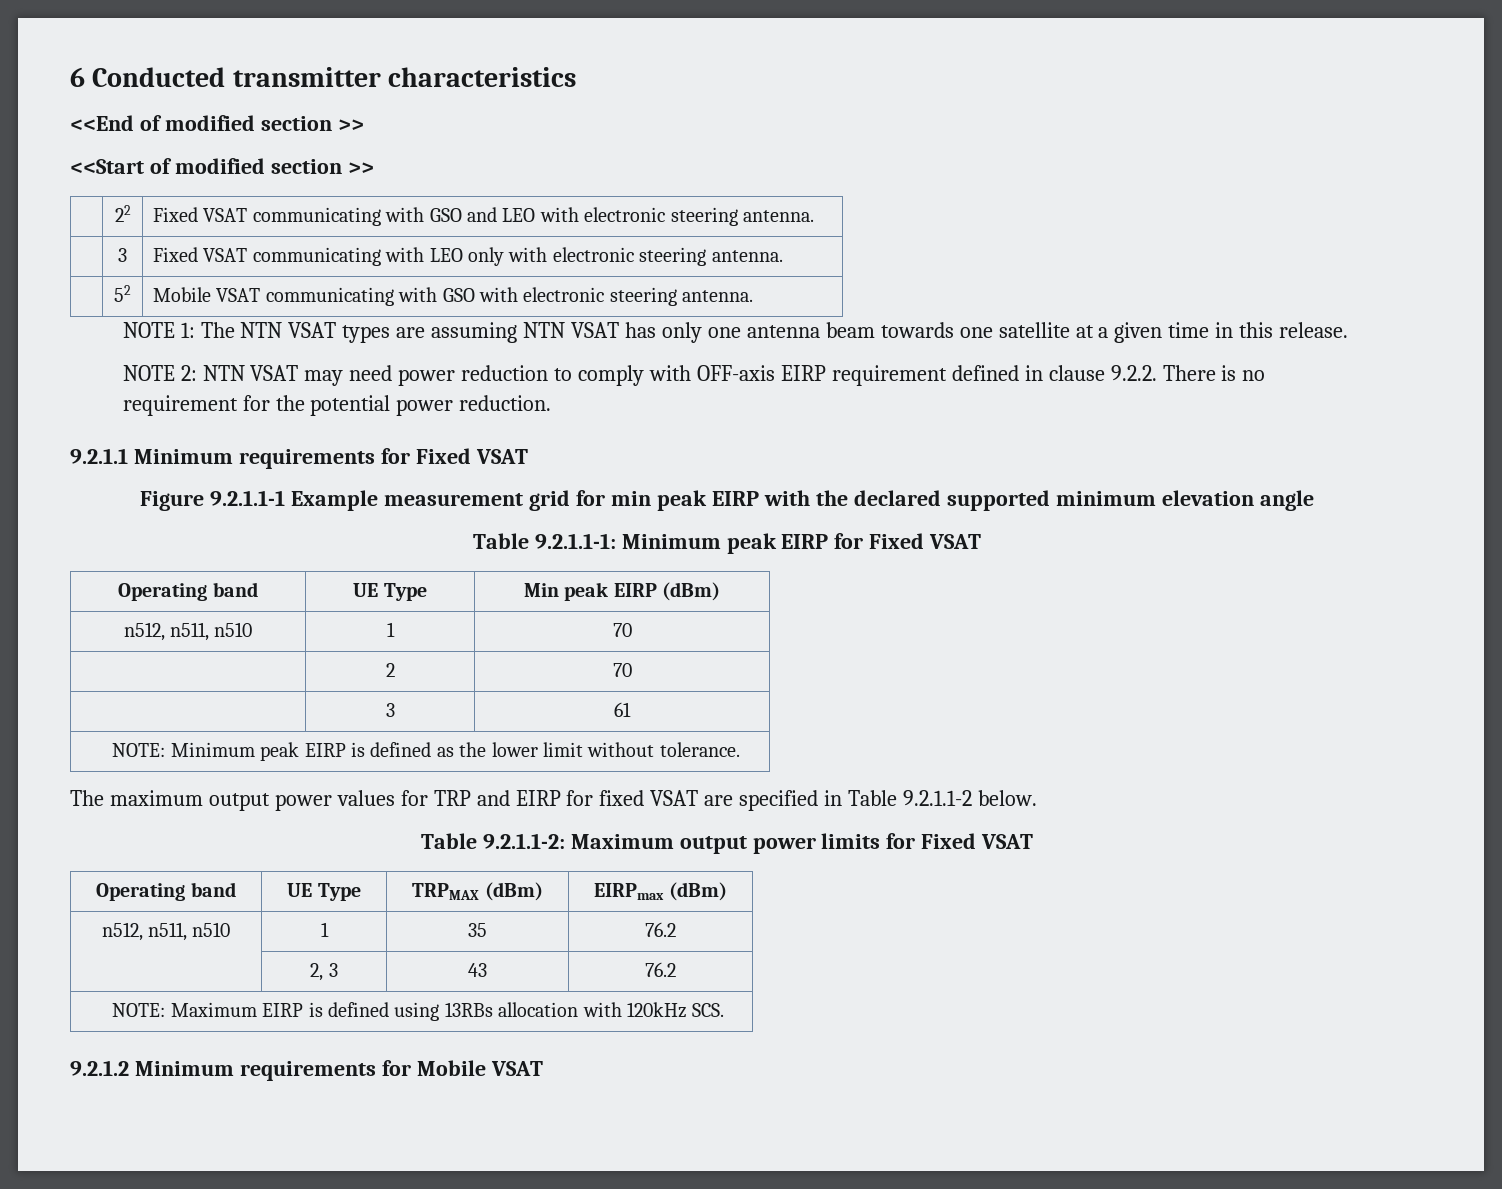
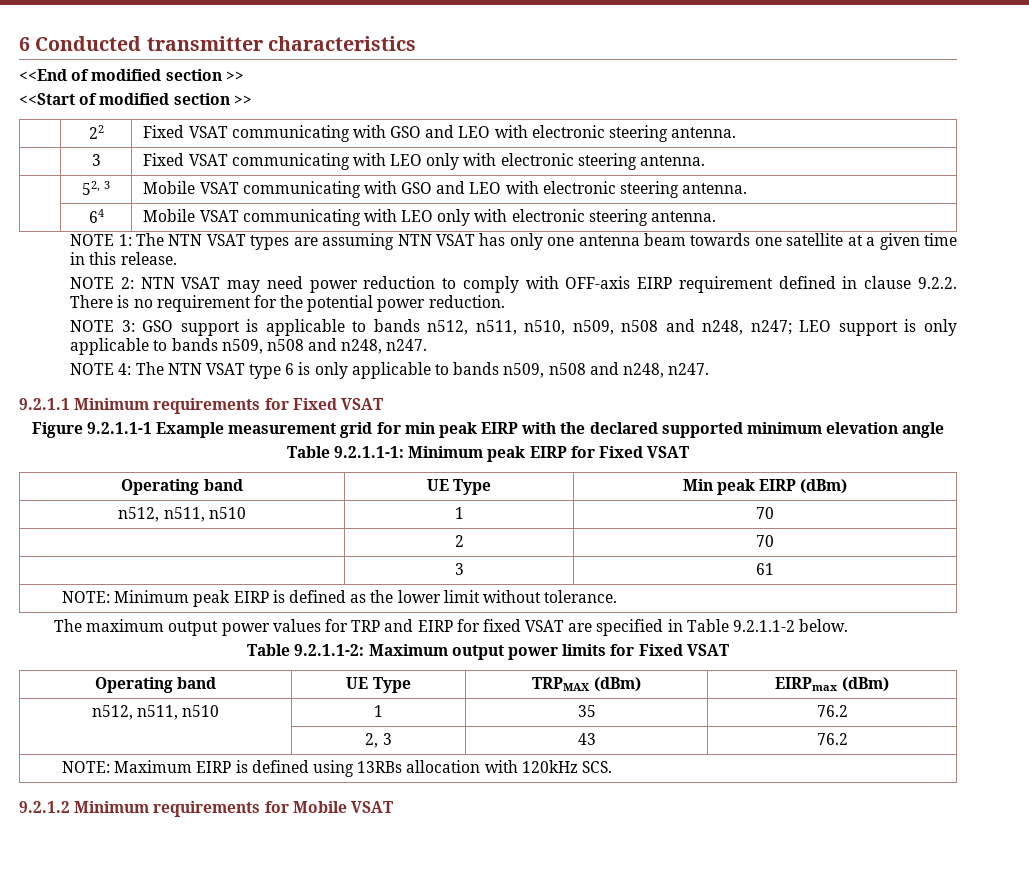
- | 52 | Mobile VSAT communicating with GSO with electronic steering antenna.
+ | 52, 3 | Mobile VSAT communicating with GSO and LEO with electronic steering antenna.
+ | 64 | Mobile VSAT communicating with LEO only with electronic steering antenna.
+ NOTE 3: GSO support is applicable to bands n512, n511, n510, n509, n508 and n248, n247; LEO support is only applicable to bands n509, n508 and n248, n247.
+ NOTE 4: The NTN VSAT type 6 is only applicable to bands n509, n508 and n248, n247.

